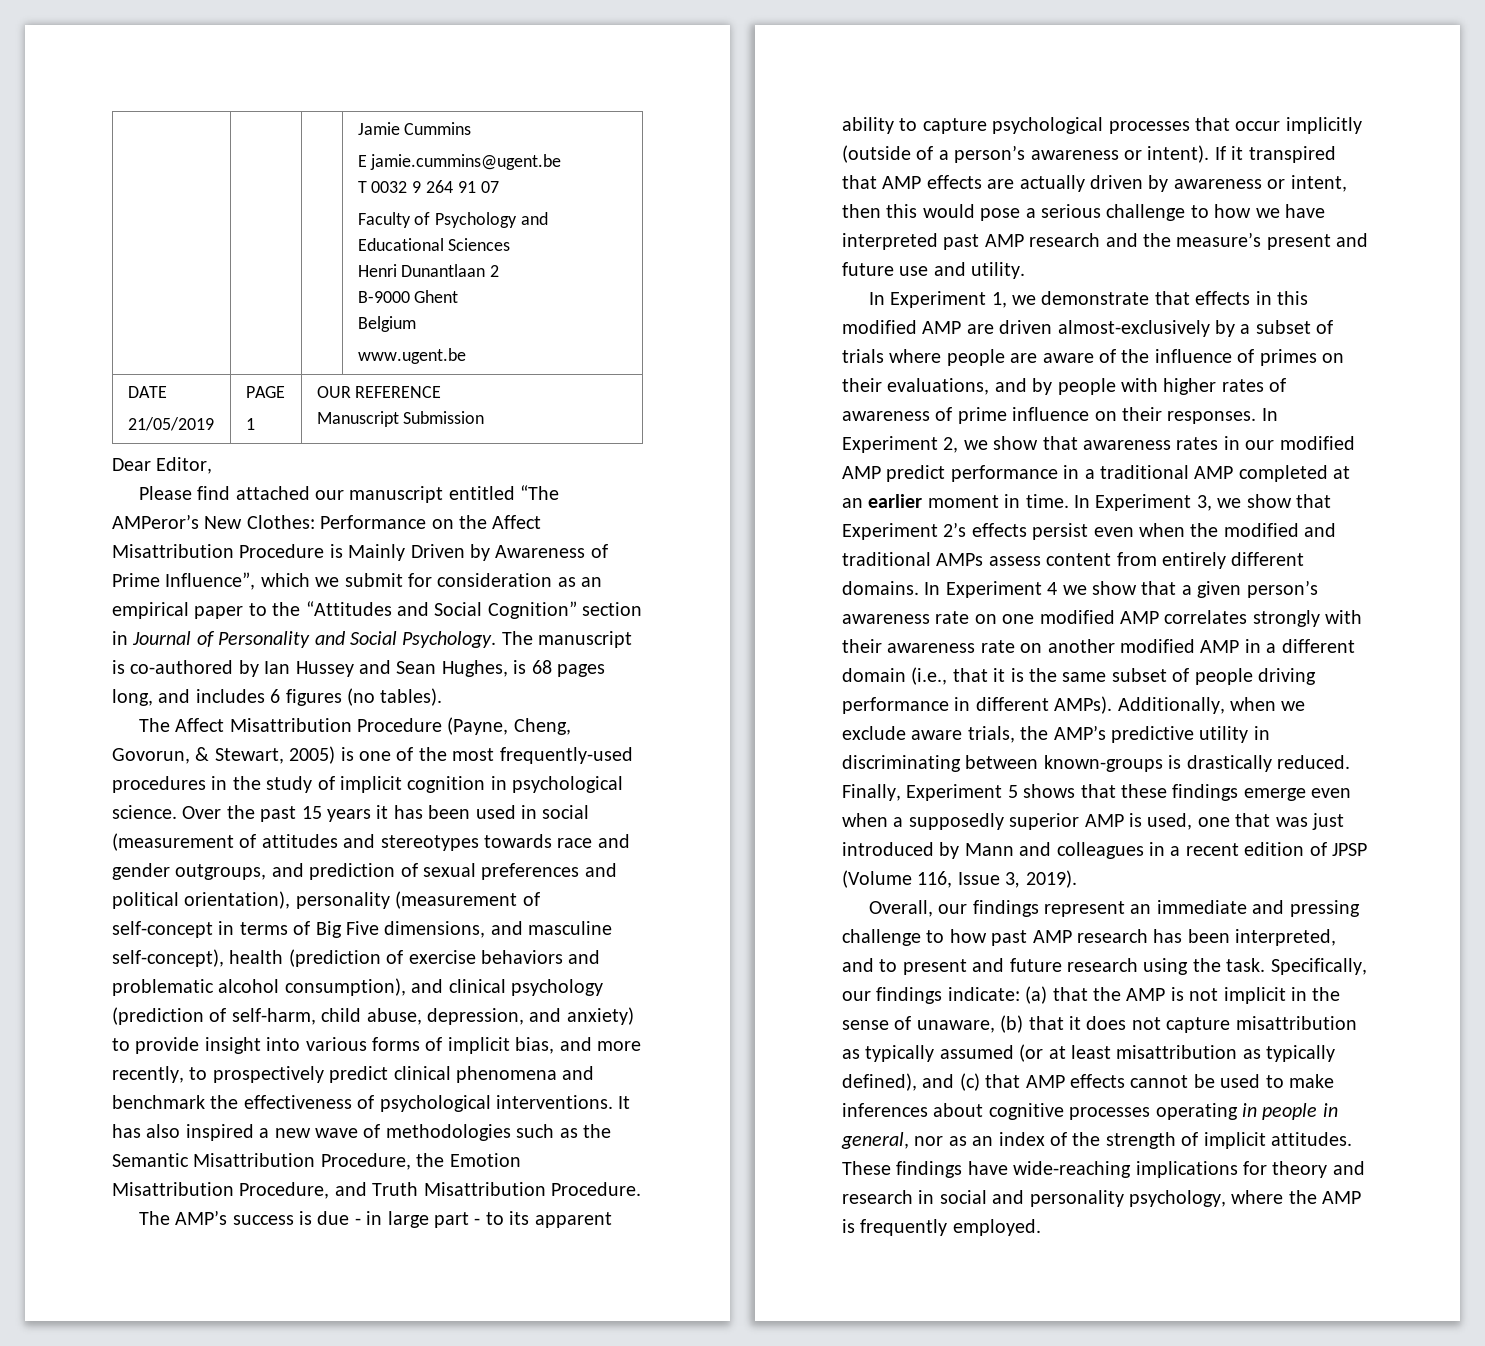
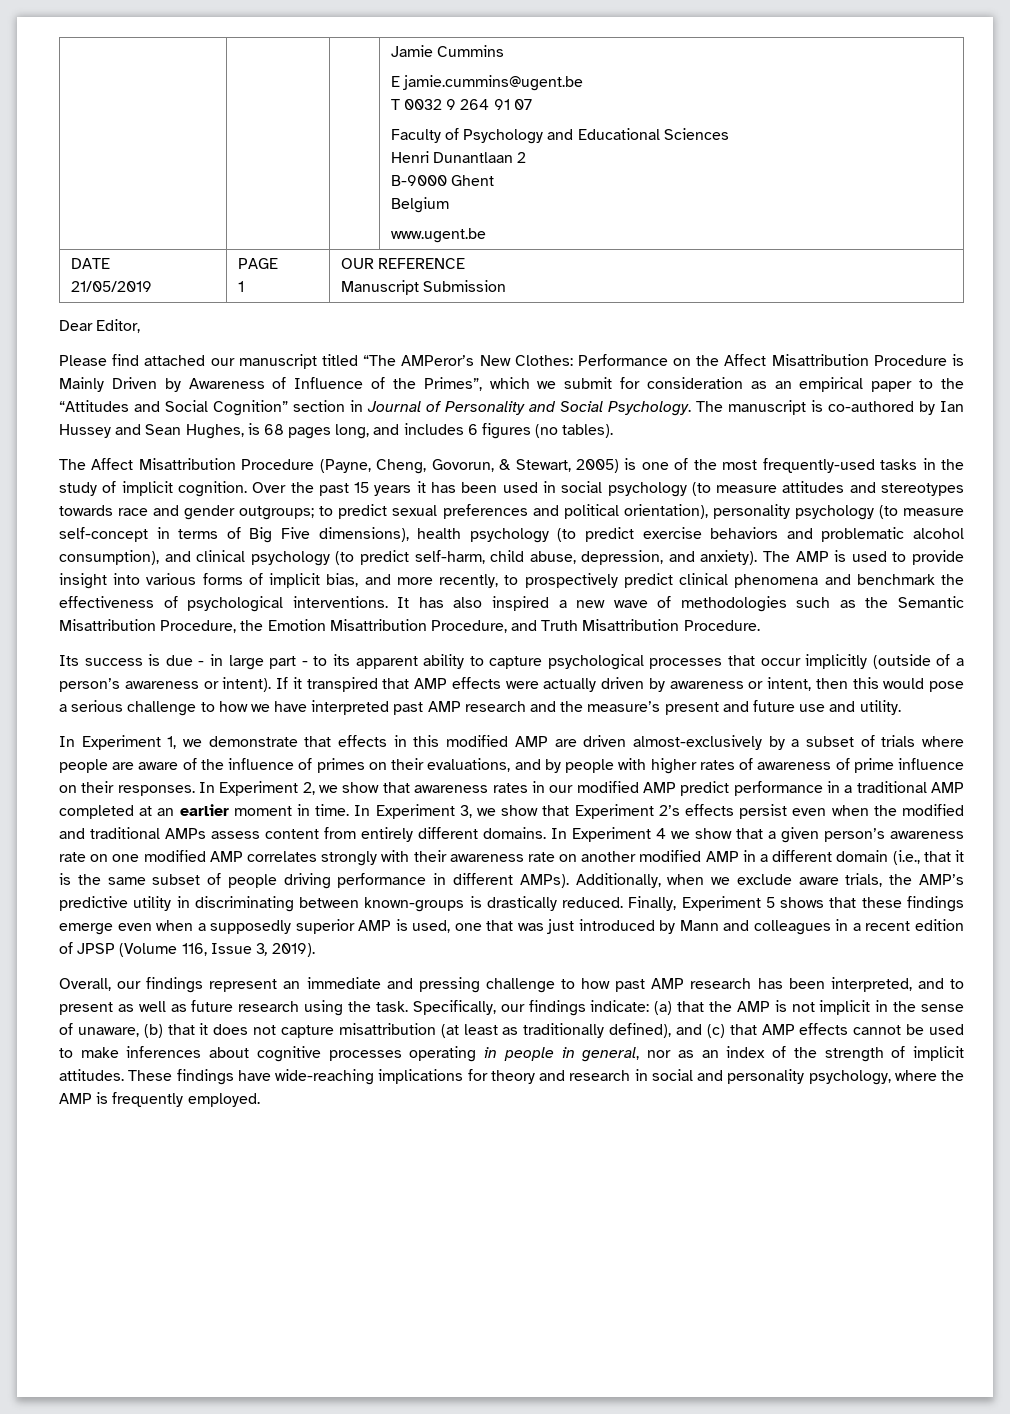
- Please find attached our manuscript entitled “The AMPeror’s New Clothes: Performance on the Affect Misattribution Procedure is Mainly Driven by Awareness of Prime Influence”, which we submit for consideration as an empirical paper to the “Attitudes and Social Cognition” section in Journal of Personality and Social Psychology.
+ Please find attached our manuscript titled “The AMPeror’s New Clothes: Performance on the Affect Misattribution Procedure is Mainly Driven by Awareness of Influence of the Primes”, which we submit for consideration as an empirical paper to the “Attitudes and Social Cognition” section in Journal of Personality and Social Psychology.
- The Affect Misattribution Procedure (Payne, Cheng, Govorun, & Stewart, 2005) is one of the most frequently-used procedures in the study of implicit cognition in psychological science.
+ The Affect Misattribution Procedure (Payne, Cheng, Govorun, & Stewart, 2005) is one of the most frequently-used tasks in the study of implicit cognition.
- Over the past 15 years it has been used in social (measurement of attitudes and stereotypes towards race and gender outgroups, and prediction of sexual preferences and political orientation), personality (measurement of self-concept in terms of Big Five dimensions, and masculine self-concept), health (prediction of exercise behaviors and problematic alcohol consumption), and clinical psychology (prediction of self-harm, child abuse, depression, and anxiety) to provide insight into various forms of implicit bias, and more recently, to prospectively predict clinical phenomena and benchmark the effectiveness of psychological interventions.
+ Over the past 15 years it has been used in social psychology (to measure attitudes and stereotypes towards race and gender outgroups; to predict sexual preferences and political orientation), personality psychology (to measure self-concept in terms of Big Five dimensions), health psychology (to predict exercise behaviors and problematic alcohol consumption), and clinical psychology (to predict self-harm, child abuse, depression, and anxiety). The AMP is used to provide insight into various forms of implicit bias, and more recently, to prospectively predict clinical phenomena and benchmark the effectiveness of psychological interventions.
- The AMP’s success is due - in large part - to its apparent ability to capture psychological processes that occur implicitly (outside of a person’s awareness or intent).
+ Its success is due - in large part - to its apparent ability to capture psychological processes that occur implicitly (outside of a person’s awareness or intent).
- If it transpired that AMP effects are actually driven by awareness or intent, then this would pose a serious challenge to how we have interpreted past AMP research and the measure’s present and future use and utility.
+ If it transpired that AMP effects were actually driven by awareness or intent, then this would pose a serious challenge to how we have interpreted past AMP research and the measure’s present and future use and utility.
- Overall, our findings represent an immediate and pressing challenge to how past AMP research has been interpreted, and to present and future research using the task.
+ Overall, our findings represent an immediate and pressing challenge to how past AMP research has been interpreted, and to present as well as future research using the task.
- Specifically, our findings indicate: (a) that the AMP is not implicit in the sense of unaware, (b) that it does not capture misattribution as typically assumed (or at least misattribution as typically defined), and (c) that AMP effects cannot be used to make inferences about cognitive processes operating in people in general, nor as an index of the strength of implicit attitudes.
+ Specifically, our findings indicate: (a) that the AMP is not implicit in the sense of unaware, (b) that it does not capture misattribution (at least as traditionally defined), and (c) that AMP effects cannot be used to make inferences about cognitive processes operating in people in general, nor as an index of the strength of implicit attitudes.

